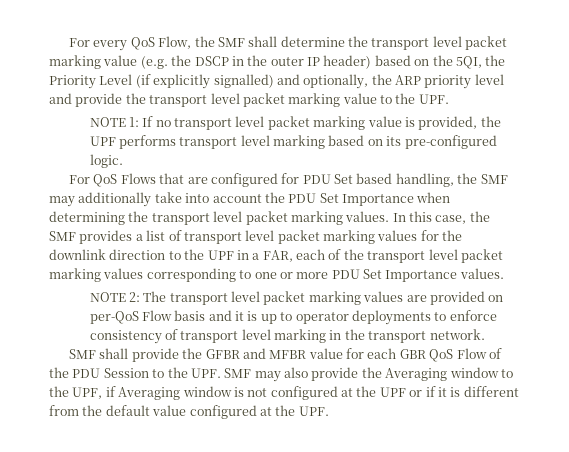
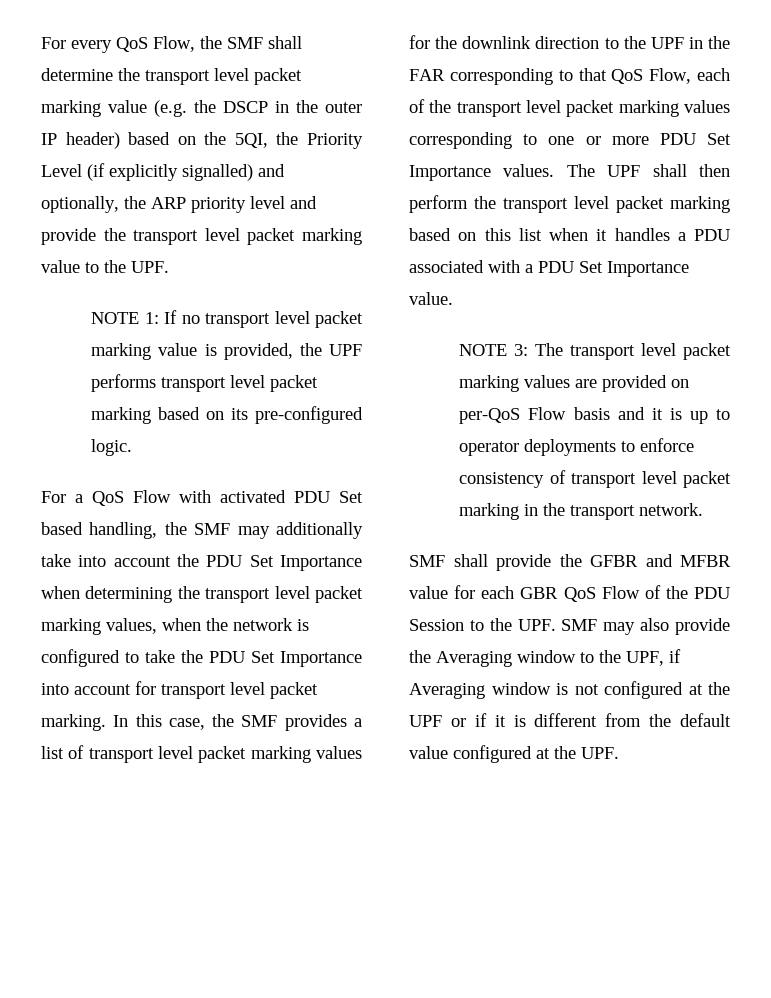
- NOTE 1: If no transport level packet marking value is provided, the UPF performs transport level marking based on its pre-configured logic.
+ NOTE 1: If no transport level packet marking value is provided, the UPF performs transport level packet marking based on its pre-configured logic.
- For QoS Flows that are configured for PDU Set based handling, the SMF may additionally take into account the PDU Set Importance when determining the transport level packet marking values.
+ For a QoS Flow with activated PDU Set based handling, the SMF may additionally take into account the PDU Set Importance when determining the transport level packet marking values, when the network is configured to take the PDU Set Importance into account for transport level packet marking.
- In this case, the SMF provides a list of transport level packet marking values for the downlink direction to the UPF in a FAR, each of the transport level packet marking values corresponding to one or more PDU Set Importance values.
- NOTE 2:
+ In this case, the SMF provides a list of transport level packet marking values for the downlink direction to the UPF in the FAR corresponding to that QoS Flow, each of the transport level packet marking values corresponding to one or more PDU Set Importance values. The UPF shall then perform the transport level packet marking based on this list when it handles a PDU associated with a PDU Set Importance value.
+ NOTE 3:
- The transport level packet marking values are provided on per-QoS Flow basis and it is up to operator deployments to enforce consistency of transport level marking in the transport network.
+ The transport level packet marking values are provided on per-QoS Flow basis and it is up to operator deployments to enforce consistency of transport level packet marking in the transport network.

